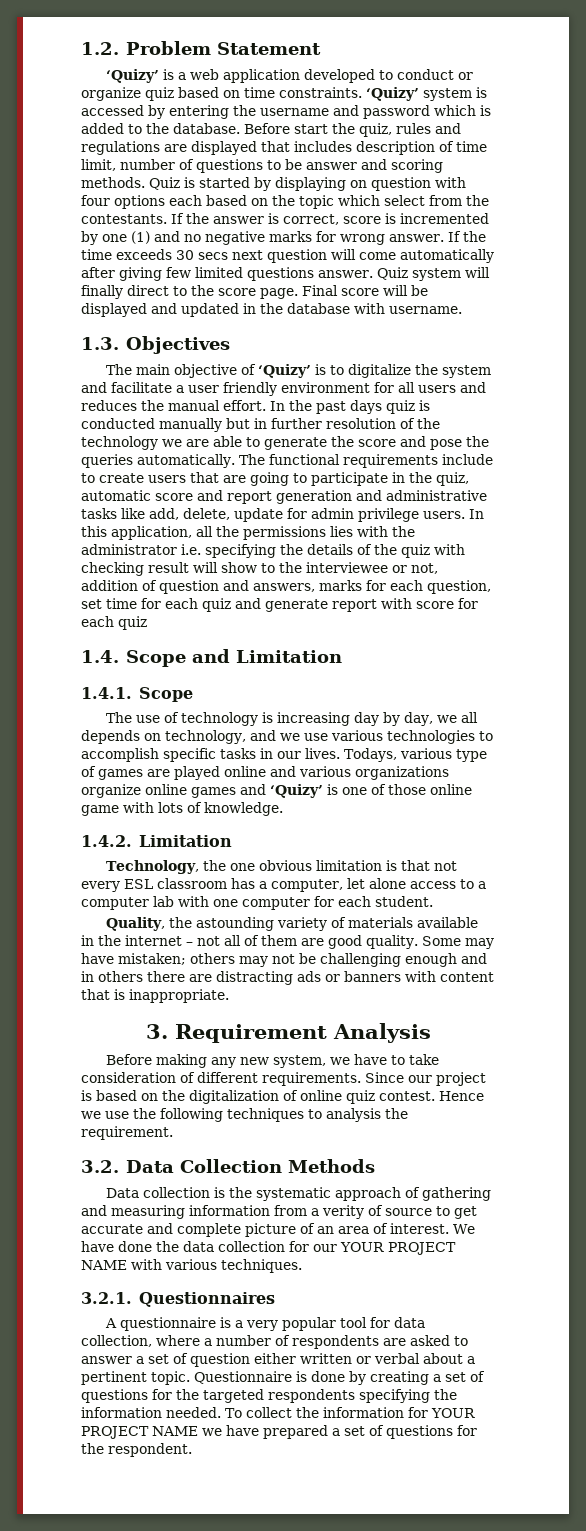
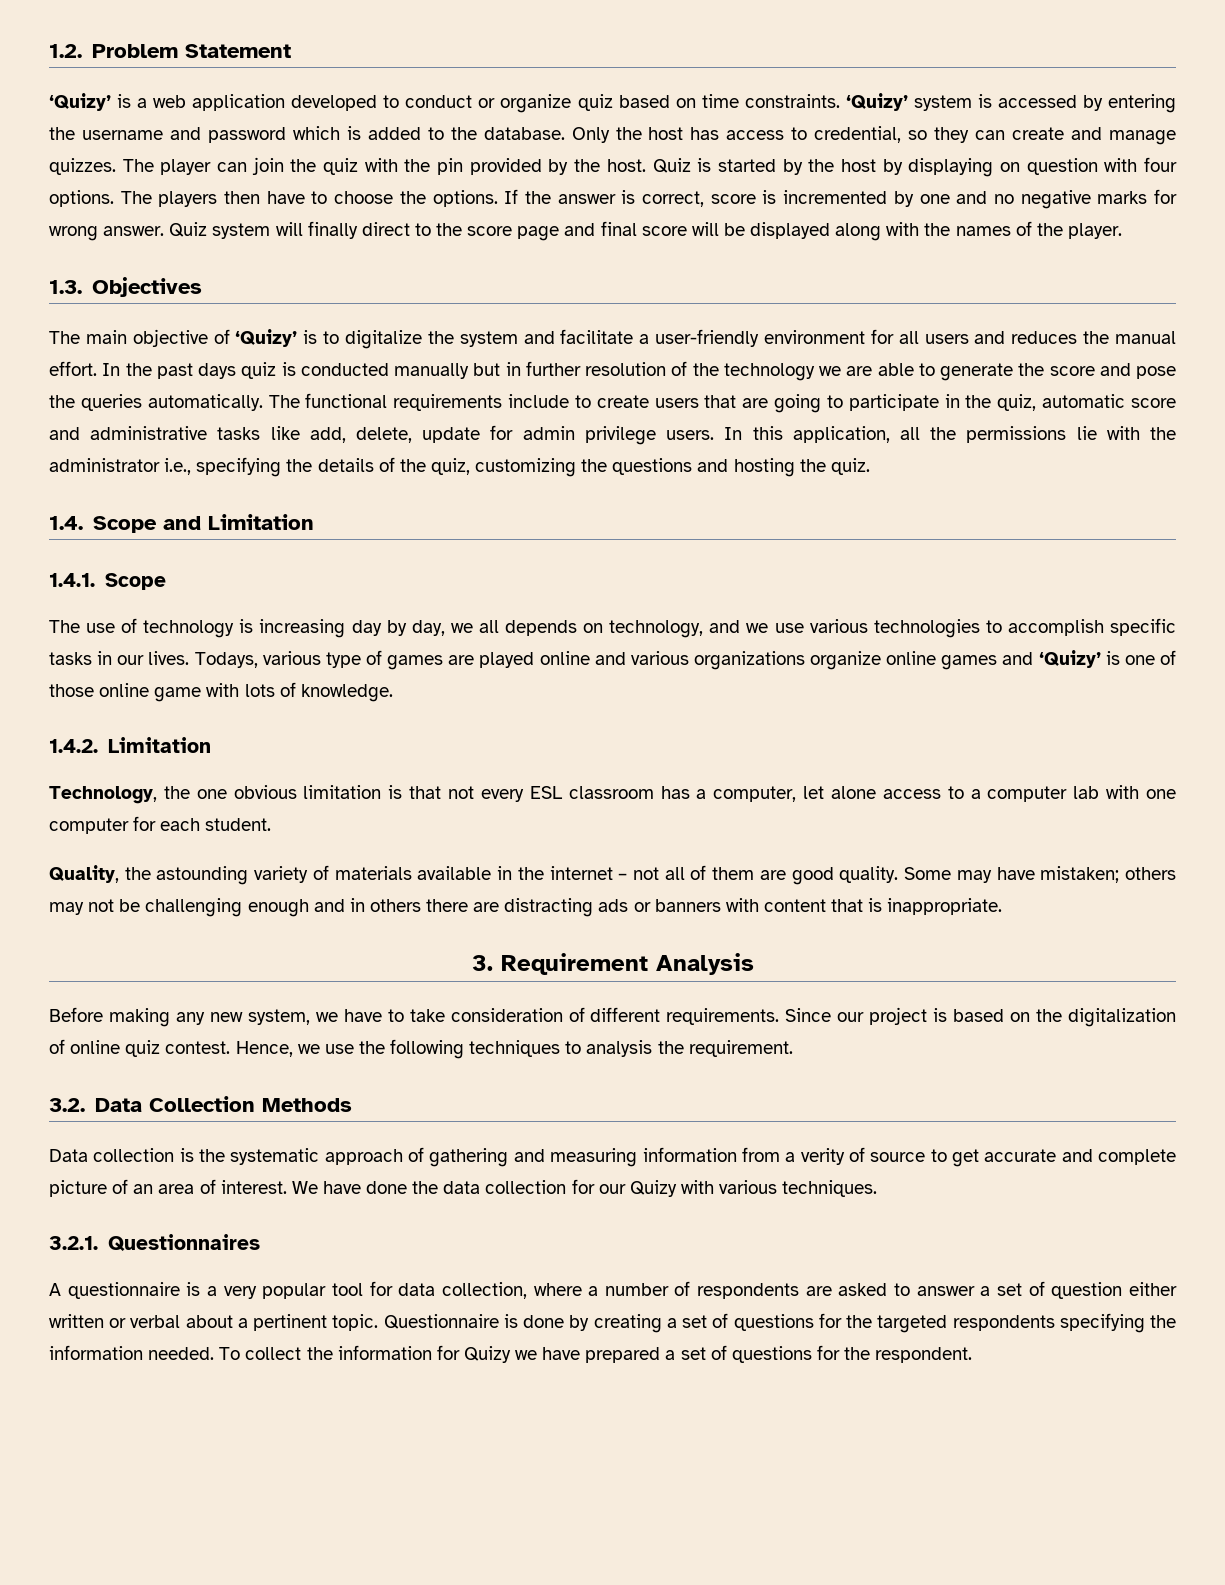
- Before start the quiz, rules and regulations are displayed that includes description of time limit, number of questions to be answer and scoring methods.
+ Only the host has access to credential, so they can create and manage quizzes. The player can join the quiz with the pin provided by the host.
- Quiz is started by displaying on question with four options each based on the topic which select from the contestants.
+ Quiz is started by the host by displaying on question with four options. The players then have to choose the options.
- If the answer is correct, score is incremented by one (1) and no negative marks for wrong answer.
+ If the answer is correct, score is incremented by one and no negative marks for wrong answer.
- If the time exceeds 30 secs next question will come automatically after giving few limited questions answer.
- Quiz system will finally direct to the score page. Final score will be displayed and updated in the database with username.
+ Quiz system will finally direct to the score page and final score will be displayed along with the names of the player.
- The main objective of ‘Quizy’ is to digitalize the system and facilitate a user friendly environment for all users and reduces the manual effort.
+ The main objective of ‘Quizy’ is to digitalize the system and facilitate a user-friendly environment for all users and reduces the manual effort.
- The functional requirements include to create users that are going to participate in the quiz, automatic score and report generation and administrative tasks like add, delete, update for admin privilege users.
+ The functional requirements include to create users that are going to participate in the quiz, automatic score and administrative tasks like add, delete, update for admin privilege users.
- In this application, all the permissions lies with the administrator i.e. specifying the details of the quiz with checking result will show to the interviewee or not, addition of question and answers, marks for each question, set time for each quiz and generate report with score for each quiz
+ In this application, all the permissions lie with the administrator i.e., specifying the details of the quiz, customizing the questions and hosting the quiz.
- Hence we use the following techniques to analysis the requirement.
+ Hence, we use the following techniques to analysis the requirement.
- We have done the data collection for our YOUR PROJECT NAME with various techniques.
+ We have done the data collection for our Quizy with various techniques.
- To collect the information for YOUR PROJECT NAME we have prepared a set of questions for the respondent.
+ To collect the information for Quizy we have prepared a set of questions for the respondent.

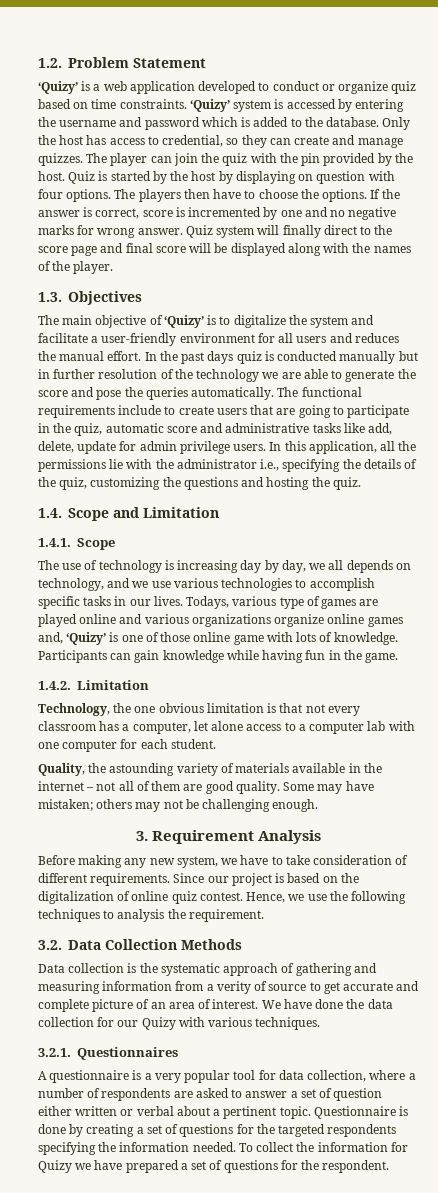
- Todays, various type of games are played online and various organizations organize online games and ‘Quizy’ is one of those online game with lots of knowledge.
+ Todays, various type of games are played online and various organizations organize online games and, ‘Quizy’ is one of those online game with lots of knowledge. Participants can gain knowledge while having fun in the game.
- Technology, the one obvious limitation is that not every ESL classroom has a computer, let alone access to a computer lab with one computer for each student.
+ Technology, the one obvious limitation is that not every classroom has a computer, let alone access to a computer lab with one computer for each student.
- Some may have mistaken; others may not be challenging enough and in others there are distracting ads or banners with content that is inappropriate.
+ Some may have mistaken; others may not be challenging enough.

